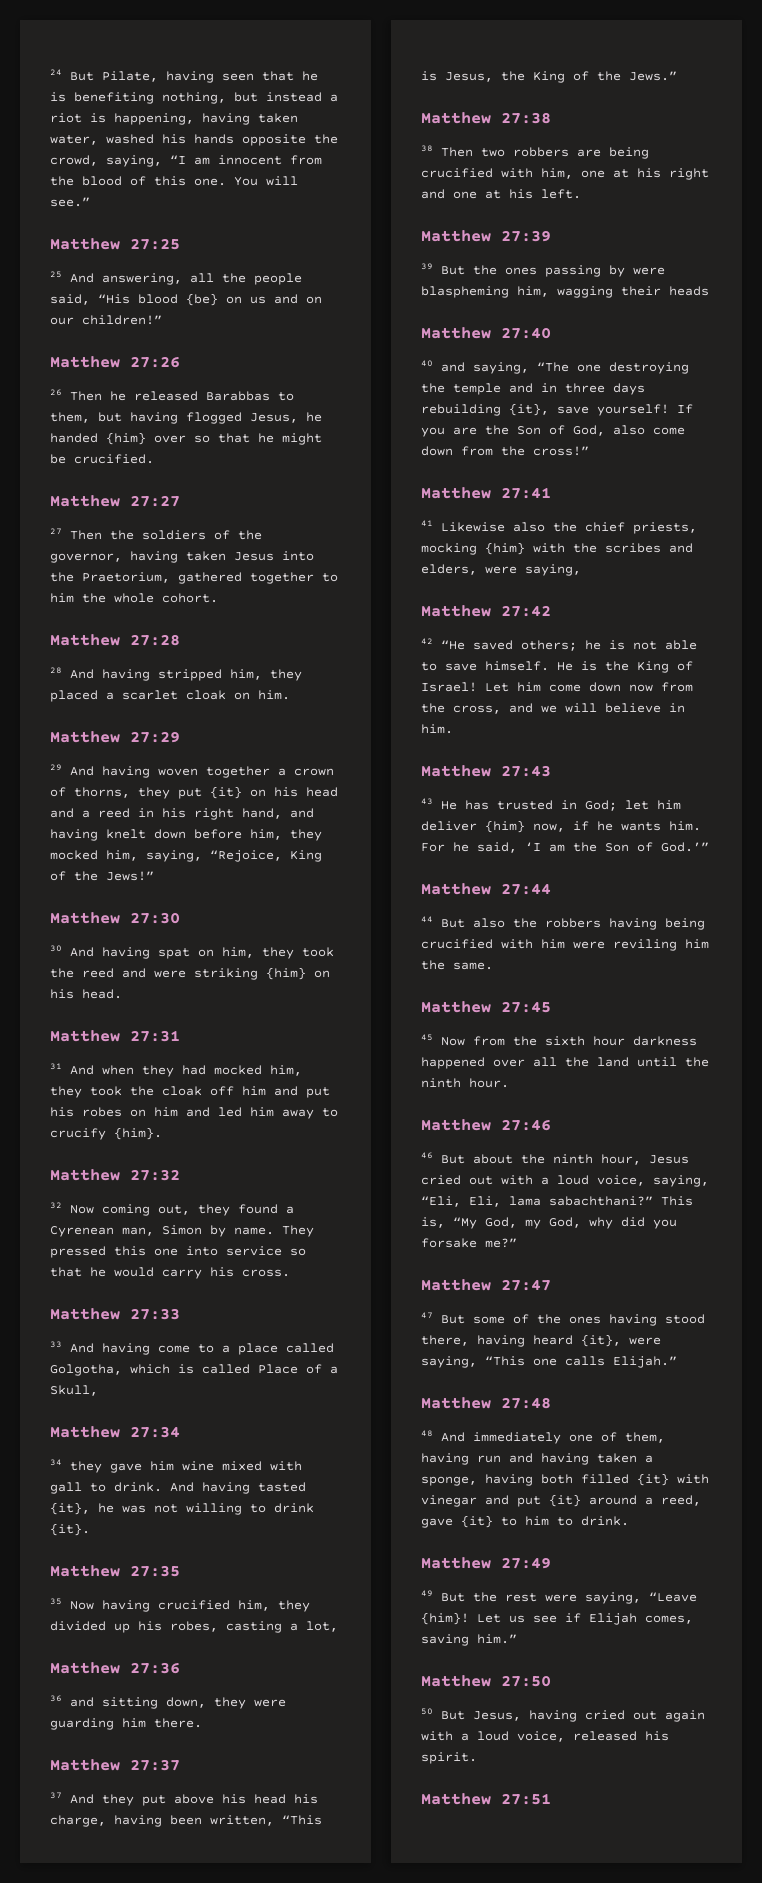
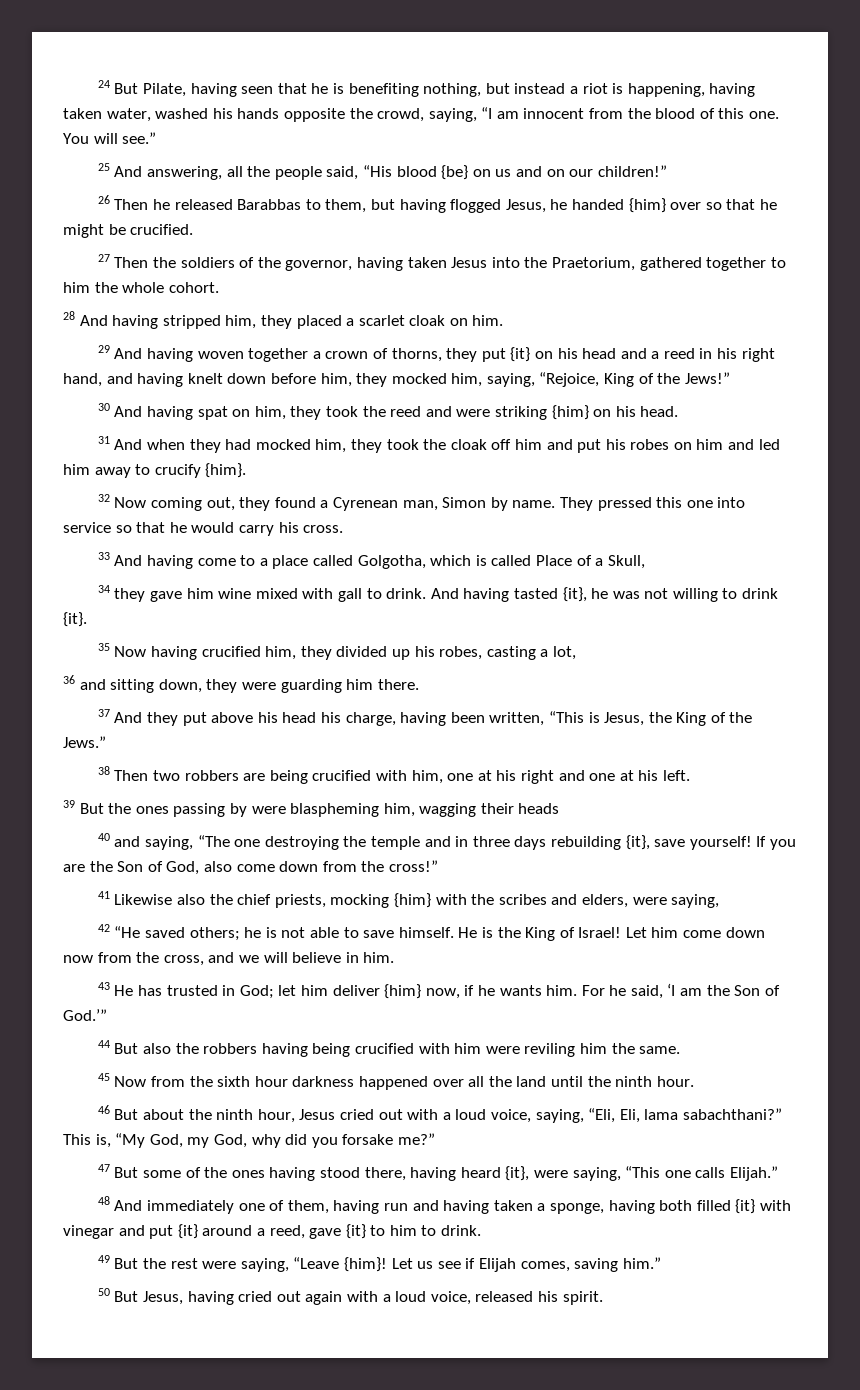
- Matthew 27:25
- Matthew 27:26
- Matthew 27:27
- Matthew 27:28
- Matthew 27:29
- Matthew 27:30
- Matthew 27:31
- Matthew 27:32
- Matthew 27:33
- Matthew 27:34
- Matthew 27:35
- Matthew 27:36
- Matthew 27:37
- Matthew 27:38
- Matthew 27:39
- Matthew 27:40
- Matthew 27:41
- Matthew 27:42
- Matthew 27:43
- Matthew 27:44
- Matthew 27:45
- Matthew 27:46
- Matthew 27:47
- Matthew 27:48
- Matthew 27:49
- Matthew 27:50
- Matthew 27:51

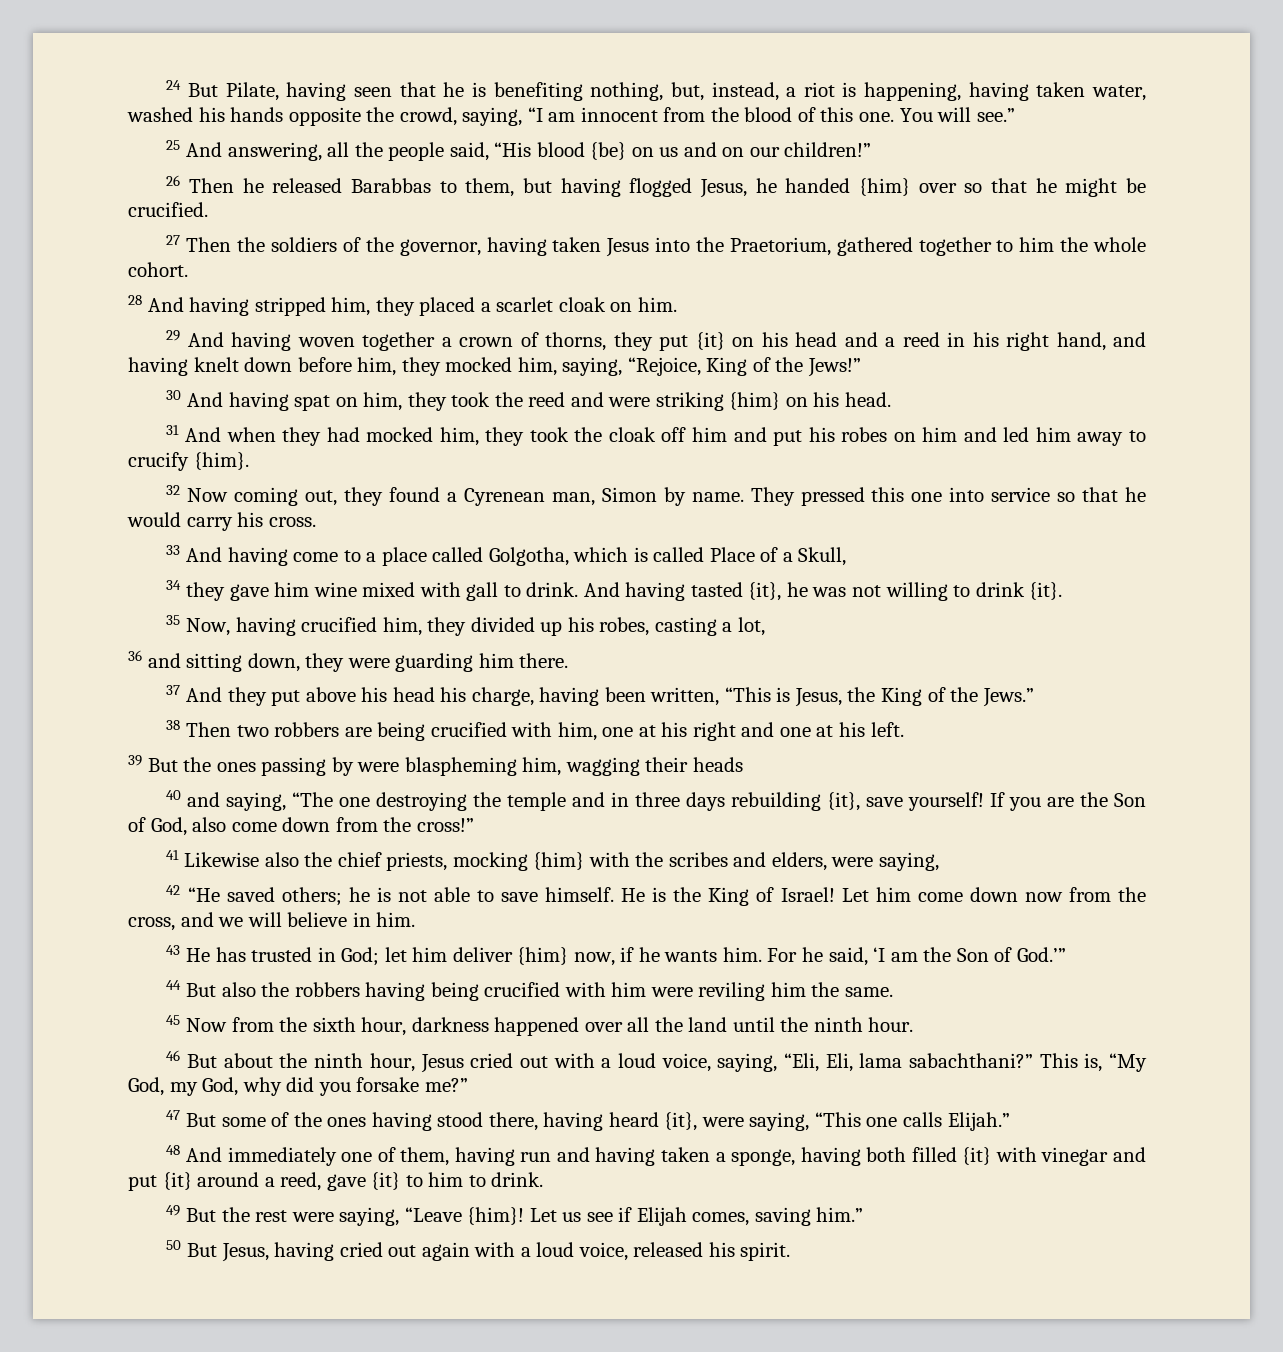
- 24 But Pilate, having seen that he is benefiting nothing, but instead a riot is happening, having taken water, washed his hands opposite the crowd, saying, “I am innocent from the blood of this one.
+ 24 But Pilate, having seen that he is benefiting nothing, but, instead, a riot is happening, having taken water, washed his hands opposite the crowd, saying, “I am innocent from the blood of this one.
- 35 Now having crucified him, they divided up his robes, casting a lot,
+ 35 Now, having crucified him, they divided up his robes, casting a lot,
- 45 Now from the sixth hour darkness happened over all the land until the ninth hour.
+ 45 Now from the sixth hour, darkness happened over all the land until the ninth hour.

